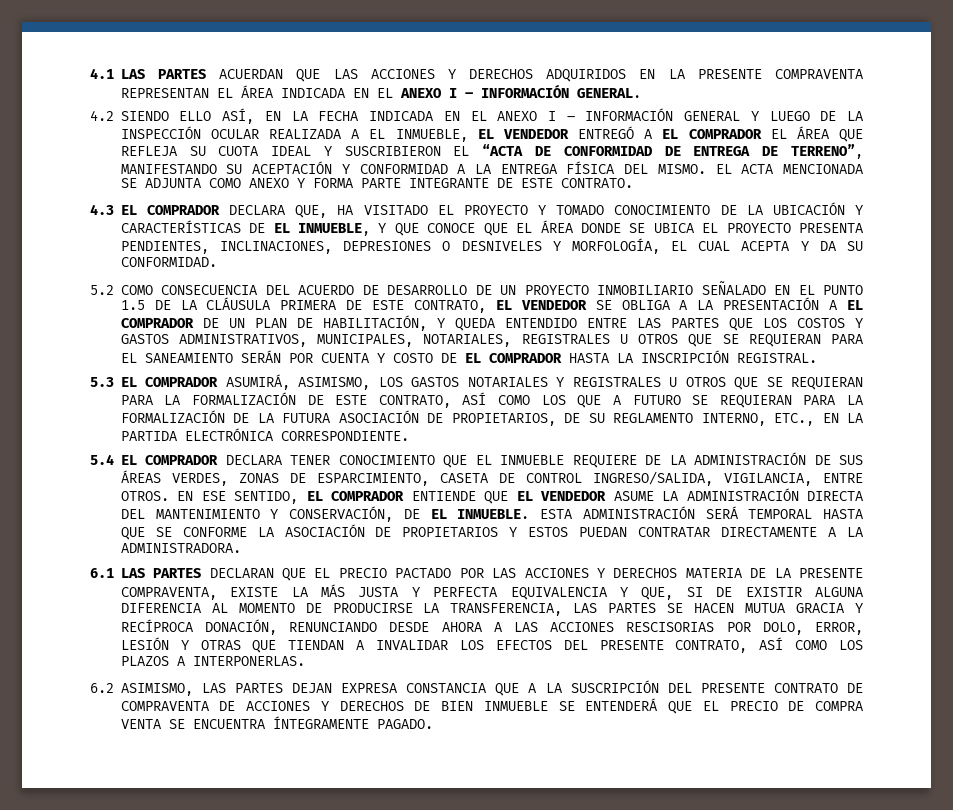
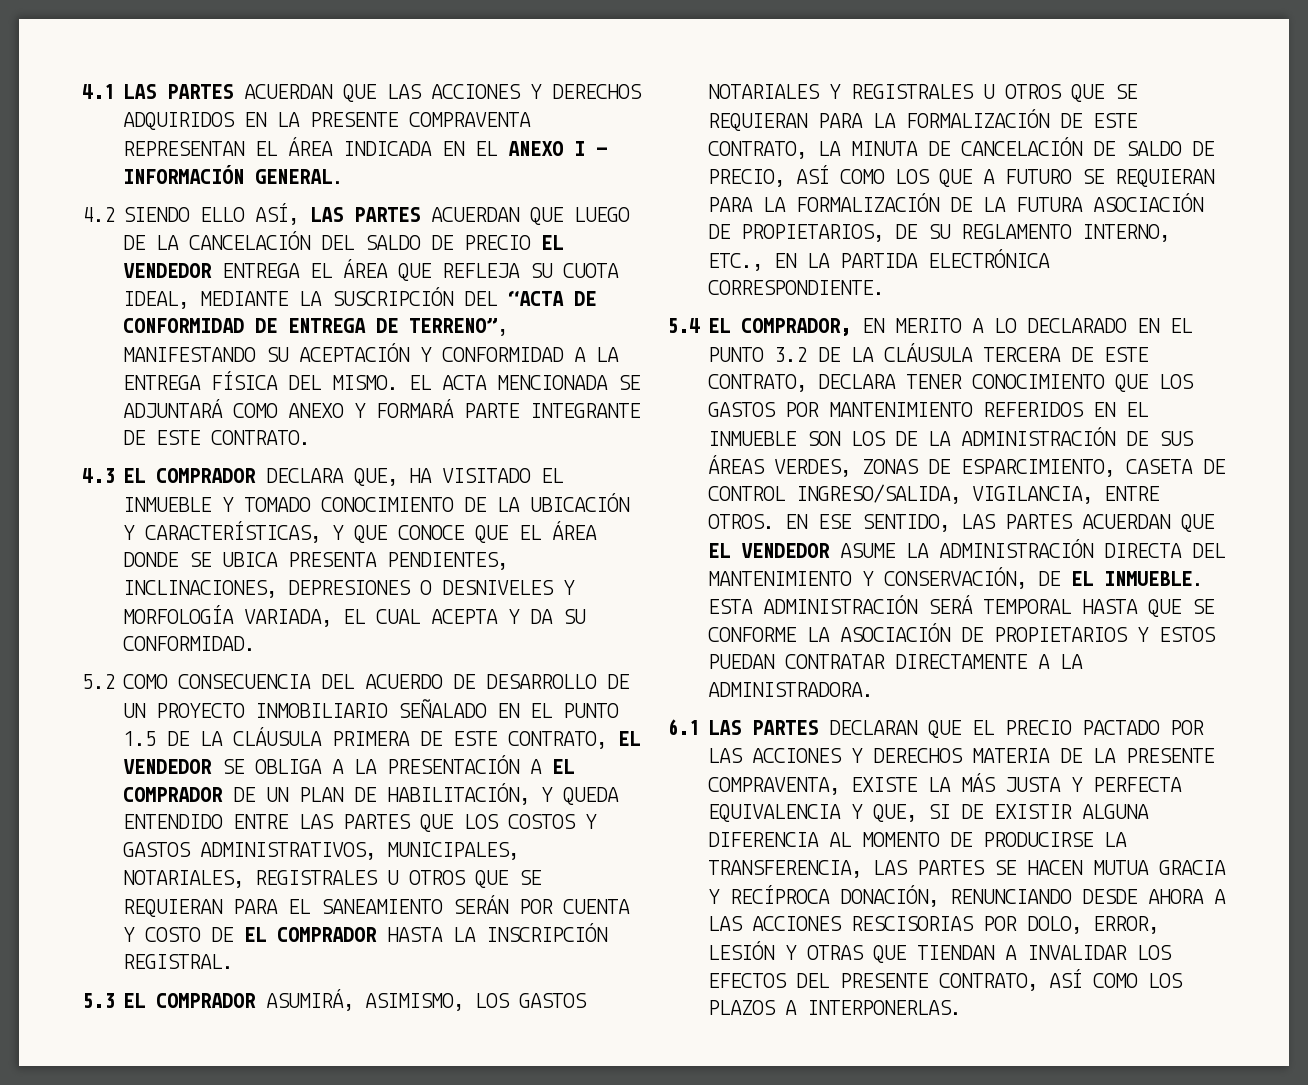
- 4.2 SIENDO ELLO ASÍ, EN LA FECHA INDICADA EN EL ANEXO I – INFORMACIÓN GENERAL Y LUEGO DE LA INSPECCIÓN OCULAR REALIZADA A EL INMUEBLE, EL VENDEDOR ENTREGÓ A EL COMPRADOR EL ÁREA QUE REFLEJA SU CUOTA IDEAL Y SUSCRIBIERON EL “ACTA DE CONFORMIDAD DE ENTREGA DE TERRENO”, MANIFESTANDO SU ACEPTACIÓN Y CONFORMIDAD A LA ENTREGA FÍSICA DEL MISMO.
+ 4.2 SIENDO ELLO ASÍ, LAS PARTES ACUERDAN QUE LUEGO DE LA CANCELACIÓN DEL SALDO DE PRECIO EL VENDEDOR ENTREGA EL ÁREA QUE REFLEJA SU CUOTA IDEAL, MEDIANTE LA SUSCRIPCIÓN DEL “ACTA DE CONFORMIDAD DE ENTREGA DE TERRENO”, MANIFESTANDO SU ACEPTACIÓN Y CONFORMIDAD A LA ENTREGA FÍSICA DEL MISMO.
- EL ACTA MENCIONADA SE ADJUNTA COMO ANEXO Y FORMA PARTE INTEGRANTE DE ESTE CONTRATO.
+ EL ACTA MENCIONADA SE ADJUNTARÁ COMO ANEXO Y FORMARÁ PARTE INTEGRANTE DE ESTE CONTRATO.
- 4.3 EL COMPRADOR DECLARA QUE, HA VISITADO EL PROYECTO Y TOMADO CONOCIMIENTO DE LA UBICACIÓN Y CARACTERÍSTICAS DE EL INMUEBLE, Y QUE CONOCE QUE EL ÁREA DONDE SE UBICA EL PROYECTO PRESENTA PENDIENTES, INCLINACIONES, DEPRESIONES O DESNIVELES Y MORFOLOGÍA, EL CUAL ACEPTA Y DA SU CONFORMIDAD.
+ 4.3 EL COMPRADOR DECLARA QUE, HA VISITADO EL INMUEBLE Y TOMADO CONOCIMIENTO DE LA UBICACIÓN Y CARACTERÍSTICAS, Y QUE CONOCE QUE EL ÁREA DONDE SE UBICA PRESENTA PENDIENTES, INCLINACIONES, DEPRESIONES O DESNIVELES Y MORFOLOGÍA VARIADA, EL CUAL ACEPTA Y DA SU CONFORMIDAD.
- 5.3 EL COMPRADOR ASUMIRÁ, ASIMISMO, LOS GASTOS NOTARIALES Y REGISTRALES U OTROS QUE SE REQUIERAN PARA LA FORMALIZACIÓN DE ESTE CONTRATO, ASÍ COMO LOS QUE A FUTURO SE REQUIERAN PARA LA FORMALIZACIÓN DE LA FUTURA ASOCIACIÓN DE PROPIETARIOS, DE SU REGLAMENTO INTERNO, ETC., EN LA PARTIDA ELECTRÓNICA CORRESPONDIENTE.
+ 5.3 EL COMPRADOR ASUMIRÁ, ASIMISMO, LOS GASTOS NOTARIALES Y REGISTRALES U OTROS QUE SE REQUIERAN PARA LA FORMALIZACIÓN DE ESTE CONTRATO, LA MINUTA DE CANCELACIÓN DE SALDO DE PRECIO, ASÍ COMO LOS QUE A FUTURO SE REQUIERAN PARA LA FORMALIZACIÓN DE LA FUTURA ASOCIACIÓN DE PROPIETARIOS, DE SU REGLAMENTO INTERNO, ETC., EN LA PARTIDA ELECTRÓNICA CORRESPONDIENTE.
- 5.4 EL COMPRADOR DECLARA TENER CONOCIMIENTO QUE EL INMUEBLE REQUIERE DE LA ADMINISTRACIÓN DE SUS ÁREAS VERDES, ZONAS DE ESPARCIMIENTO, CASETA DE CONTROL INGRESO/SALIDA, VIGILANCIA, ENTRE OTROS.
+ 5.4 EL COMPRADOR, EN MERITO A LO DECLARADO EN EL PUNTO 3.2 DE LA CLÁUSULA TERCERA DE ESTE CONTRATO, DECLARA TENER CONOCIMIENTO QUE LOS GASTOS POR MANTENIMIENTO REFERIDOS EN EL INMUEBLE SON LOS DE LA ADMINISTRACIÓN DE SUS ÁREAS VERDES, ZONAS DE ESPARCIMIENTO, CASETA DE CONTROL INGRESO/SALIDA, VIGILANCIA, ENTRE OTROS.
- EN ESE SENTIDO, EL COMPRADOR ENTIENDE QUE EL VENDEDOR ASUME LA ADMINISTRACIÓN DIRECTA DEL MANTENIMIENTO Y CONSERVACIÓN, DE EL INMUEBLE.
+ EN ESE SENTIDO, LAS PARTES ACUERDAN QUE EL VENDEDOR ASUME LA ADMINISTRACIÓN DIRECTA DEL MANTENIMIENTO Y CONSERVACIÓN, DE EL INMUEBLE.
- 6.2 ASIMISMO, LAS PARTES DEJAN EXPRESA CONSTANCIA QUE A LA SUSCRIPCIÓN DEL PRESENTE CONTRATO DE COMPRAVENTA DE ACCIONES Y DERECHOS DE BIEN INMUEBLE SE ENTENDERÁ QUE EL PRECIO DE COMPRA VENTA SE ENCUENTRA ÍNTEGRAMENTE PAGADO.

